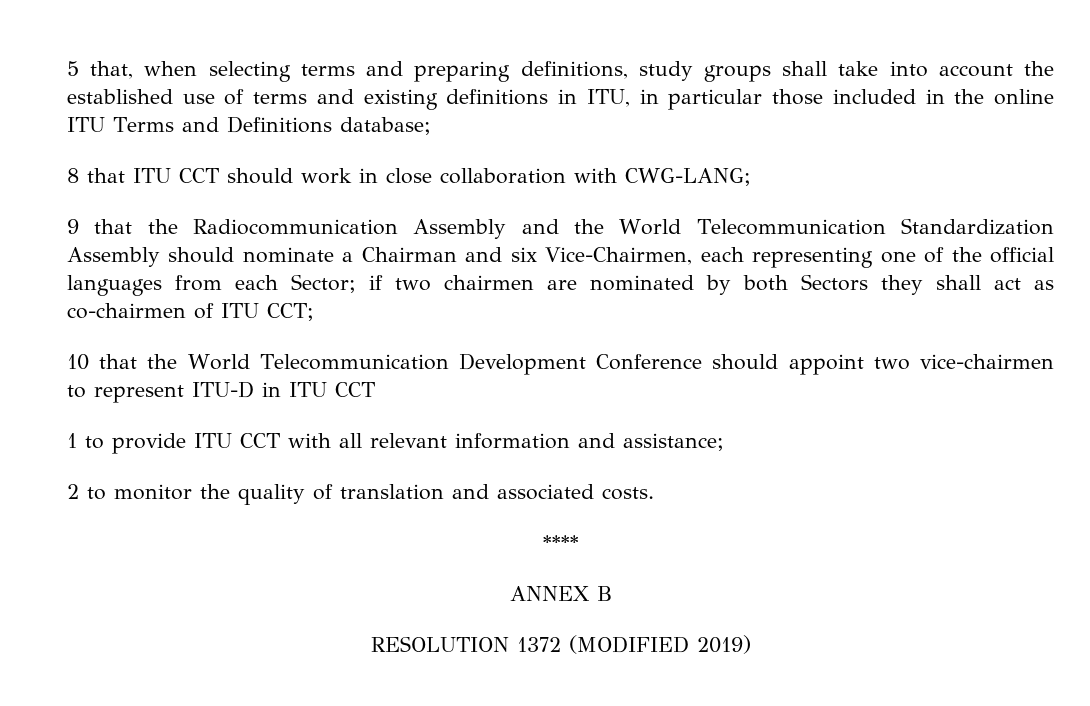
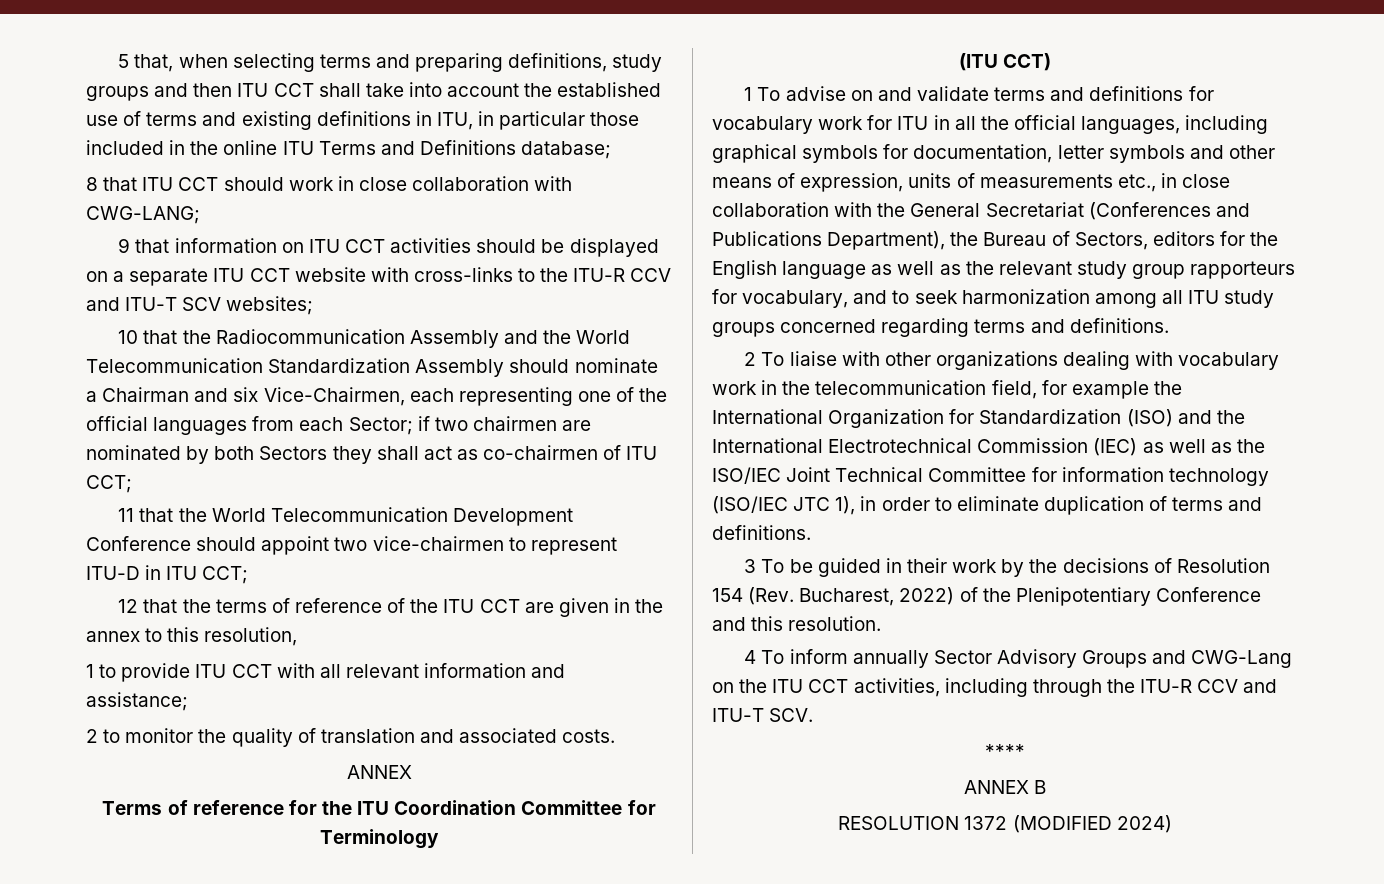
- 5 that, when selecting terms and preparing definitions, study groups shall take into account the established use of terms and existing definitions in ITU, in particular those included in the online ITU Terms and Definitions database;
+ 5 that, when selecting terms and preparing definitions, study groups and then ITU CCT shall take into account the established use of terms and existing definitions in ITU, in particular those included in the online ITU Terms and Definitions database;
- 9 that the Radiocommunication Assembly and the World Telecommunication Standardization Assembly should nominate a Chairman and six Vice-Chairmen, each representing one of the official languages from each Sector; if two chairmen are nominated by both Sectors they shall act as co-chairmen of ITU CCT;
+ 9 that information on ITU CCT activities should be displayed on a separate ITU CCT website with cross-links to the ITU-R CCV and ITU-T SCV websites;
+ 10 that the Radiocommunication Assembly and the World Telecommunication Standardization Assembly should nominate a Chairman and six Vice-Chairmen, each representing one of the official languages from each Sector; if two chairmen are nominated by both Sectors they shall act as co-chairmen of ITU CCT;
- 10 that the World Telecommunication Development Conference should appoint two vice-chairmen to represent ITU-D in ITU CCT
+ 11 that the World Telecommunication Development Conference should appoint two vice-chairmen to represent ITU-D in ITU CCT;
+ 12 that the terms of reference of the ITU CCT are given in the annex to this resolution,
  2 to monitor the quality of translation and associated costs.
+ ANNEX
+ Terms of reference for the ITU Coordination Committee for Terminology
+ (ITU CCT)
+ 1 To advise on and validate terms and definitions for vocabulary work for ITU in all the official languages, including graphical symbols for documentation, letter symbols and other means of expression, units of measurements etc., in close collaboration with the General Secretariat (Conferences and Publications Department), the Bureau of Sectors, editors for the English language as well as the relevant study group rapporteurs for vocabulary, and to seek harmonization among all ITU study groups concerned regarding terms and definitions.
+ 2 To liaise with other organizations dealing with vocabulary work in the telecommunication field, for example the International Organization for Standardization (ISO) and the International Electrotechnical Commission (IEC) as well as the ISO/IEC Joint Technical Committee for information technology (ISO/IEC JTC 1), in order to eliminate duplication of terms and definitions.
+ 3 To be guided in their work by the decisions of Resolution 154 (Rev. Bucharest, 2022) of the Plenipotentiary Conference and this resolution.
+ 4 To inform annually Sector Advisory Groups and CWG-Lang on the ITU CCT activities, including through the ITU-R CCV and ITU-T SCV.
- RESOLUTION 1372 (MODIFIED 2019)
+ RESOLUTION 1372 (MODIFIED 2024)

